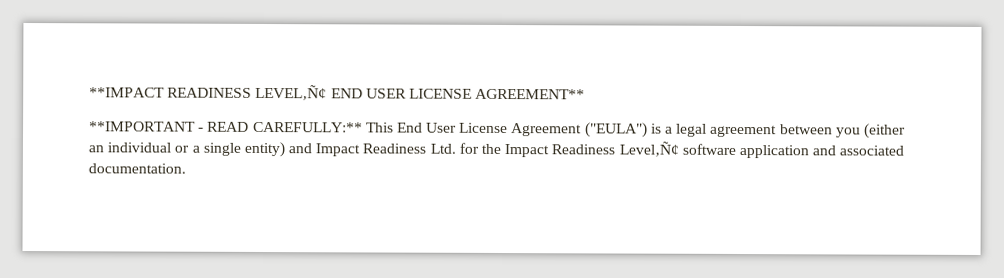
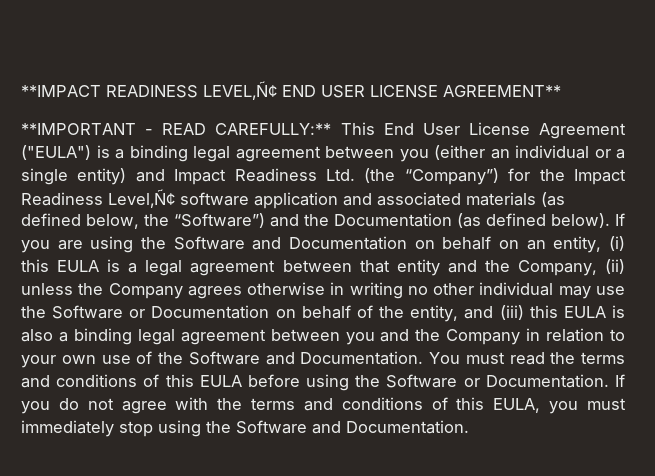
- **IMPORTANT - READ CAREFULLY:** This End User License Agreement ("EULA") is a legal agreement between you (either an individual or a single entity) and Impact Readiness Ltd. for the Impact Readiness Level‚Ñ¢ software application and associated documentation.
+ **IMPORTANT - READ CAREFULLY:** This End User License Agreement ("EULA") is a binding legal agreement between you (either an individual or a single entity) and Impact Readiness Ltd. (the “Company”) for the Impact Readiness Level‚Ñ¢ software application and associated materials (as defined below, the “Software”) and the Documentation (as defined below). If you are using the Software and Documentation on behalf on an entity, (i) this EULA is a legal agreement between that entity and the Company, (ii) unless the Company agrees otherwise in writing no other individual may use the Software or Documentation on behalf of the entity, and (iii) this EULA is also a binding legal agreement between you and the Company in relation to your own use of the Software and Documentation. You must read the terms and conditions of this EULA before using the Software or Documentation. If you do not agree with the terms and conditions of this EULA, you must immediately stop using the Software and Documentation.

